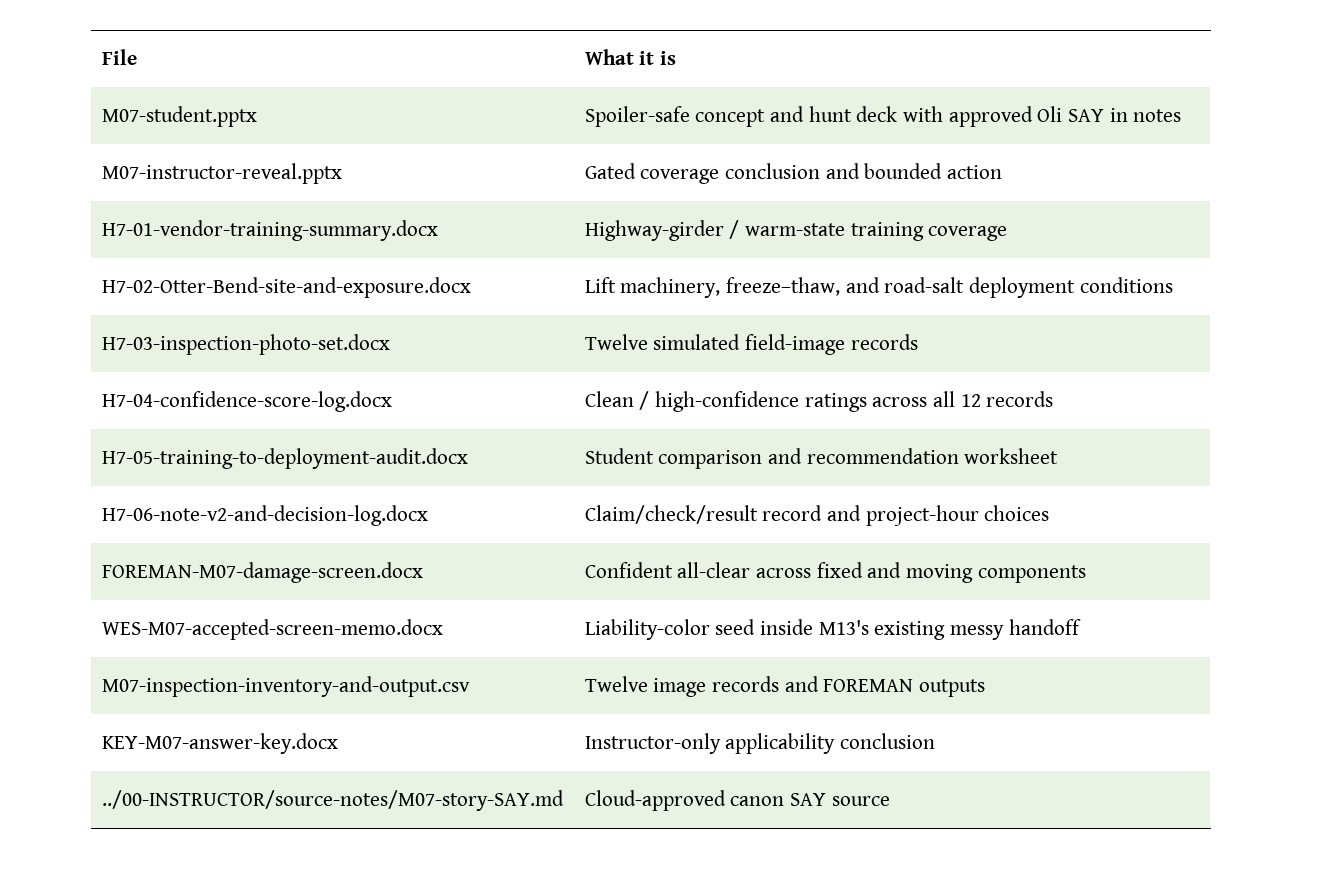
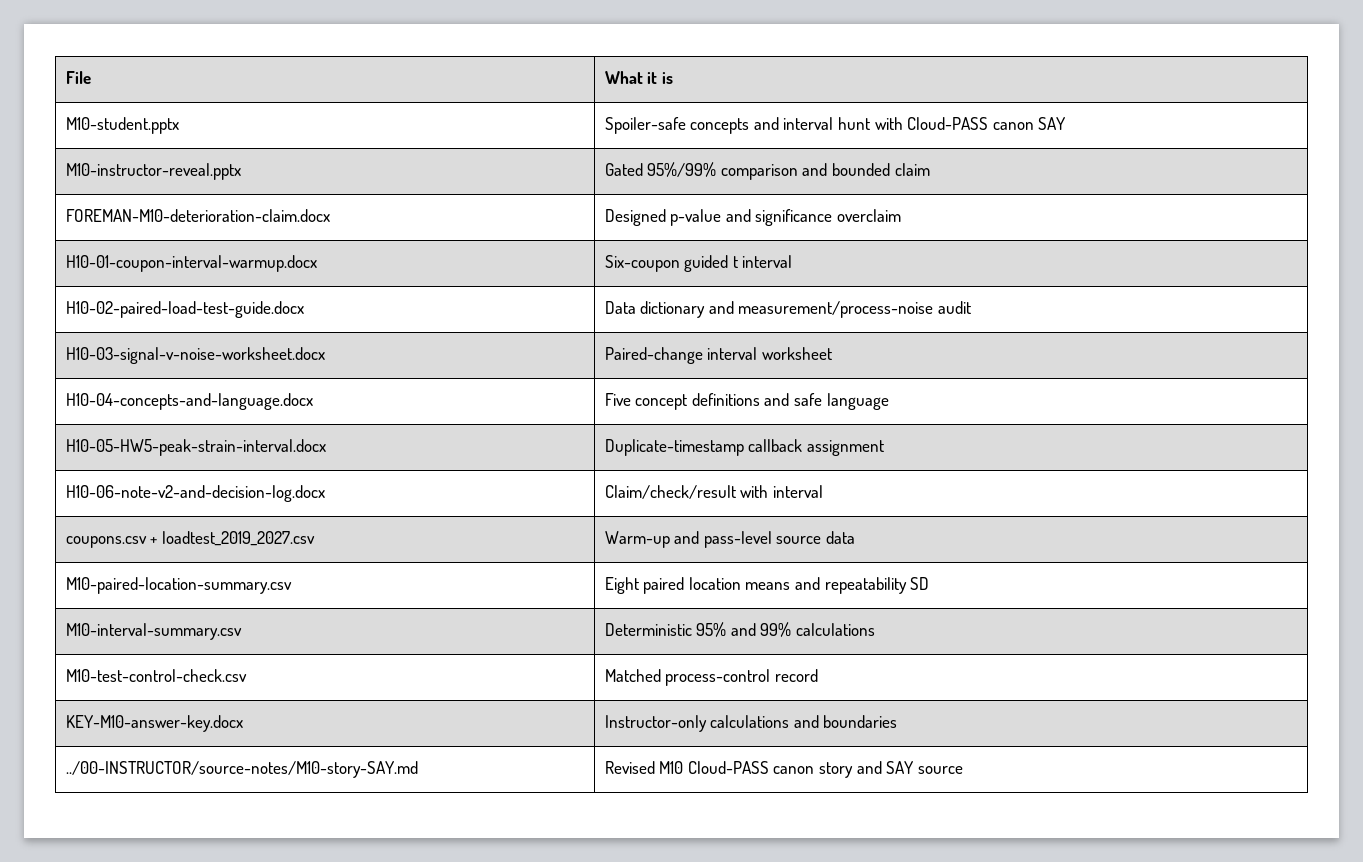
- M07-student.pptx | Spoiler-safe concept and hunt deck with approved Oli SAY in notes
- M07-instructor-reveal.pptx | Gated coverage conclusion and bounded action
- H7-01-vendor-training-summary.docx | Highway-girder / warm-state training coverage
- H7-02-Otter-Bend-site-and-exposure.docx | Lift machinery, freeze–thaw, and road-salt deployment conditions
- H7-03-inspection-photo-set.docx | Twelve simulated field-image records
- H7-04-confidence-score-log.docx | Clean / high-confidence ratings across all 12 records
- H7-05-training-to-deployment-audit.docx | Student comparison and recommendation worksheet
- H7-06-note-v2-and-decision-log.docx | Claim/check/result record and project-hour choices
- FOREMAN-M07-damage-screen.docx | Confident all-clear across fixed and moving components
- WES-M07-accepted-screen-memo.docx | Liability-color seed inside M13's existing messy handoff
- M07-inspection-inventory-and-output.csv | Twelve image records and FOREMAN outputs
- KEY-M07-answer-key.docx | Instructor-only applicability conclusion
- ../00-INSTRUCTOR/source-notes/M07-story-SAY.md | Cloud-approved canon SAY source
+ M10-student.pptx | Spoiler-safe concepts and interval hunt with Cloud-PASS canon SAY
+ M10-instructor-reveal.pptx | Gated 95%/99% comparison and bounded claim
+ FOREMAN-M10-deterioration-claim.docx | Designed p-value and significance overclaim
+ H10-01-coupon-interval-warmup.docx | Six-coupon guided t interval
+ H10-02-paired-load-test-guide.docx | Data dictionary and measurement/process-noise audit
+ H10-03-signal-v-noise-worksheet.docx | Paired-change interval worksheet
+ H10-04-concepts-and-language.docx | Five concept definitions and safe language
+ H10-05-HW5-peak-strain-interval.docx | Duplicate-timestamp callback assignment
+ H10-06-note-v2-and-decision-log.docx | Claim/check/result with interval
+ coupons.csv + loadtest_2019_2027.csv | Warm-up and pass-level source data
+ M10-paired-location-summary.csv | Eight paired location means and repeatability SD
+ M10-interval-summary.csv | Deterministic 95% and 99% calculations
+ M10-test-control-check.csv | Matched process-control record
+ KEY-M10-answer-key.docx | Instructor-only calculations and boundaries
+ ../00-INSTRUCTOR/source-notes/M10-story-SAY.md | Revised M10 Cloud-PASS canon story and SAY source

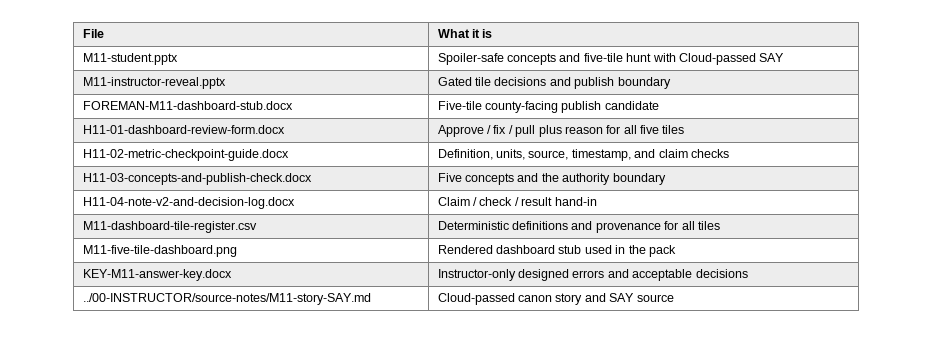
- M10-student.pptx | Spoiler-safe concepts and interval hunt with Cloud-PASS canon SAY
+ M11-student.pptx | Spoiler-safe concepts and five-tile hunt with Cloud-passed SAY
- M10-instructor-reveal.pptx | Gated 95%/99% comparison and bounded claim
- FOREMAN-M10-deterioration-claim.docx | Designed p-value and significance overclaim
- H10-01-coupon-interval-warmup.docx | Six-coupon guided t interval
- H10-02-paired-load-test-guide.docx | Data dictionary and measurement/process-noise audit
- H10-03-signal-v-noise-worksheet.docx | Paired-change interval worksheet
- H10-04-concepts-and-language.docx | Five concept definitions and safe language
- H10-05-HW5-peak-strain-interval.docx | Duplicate-timestamp callback assignment
- H10-06-note-v2-and-decision-log.docx | Claim/check/result with interval
- coupons.csv + loadtest_2019_2027.csv | Warm-up and pass-level source data
- M10-paired-location-summary.csv | Eight paired location means and repeatability SD
- M10-interval-summary.csv | Deterministic 95% and 99% calculations
- M10-test-control-check.csv | Matched process-control record
- KEY-M10-answer-key.docx | Instructor-only calculations and boundaries
- ../00-INSTRUCTOR/source-notes/M10-story-SAY.md | Revised M10 Cloud-PASS canon story and SAY source
+ M11-instructor-reveal.pptx | Gated tile decisions and publish boundary
+ FOREMAN-M11-dashboard-stub.docx | Five-tile county-facing publish candidate
+ H11-01-dashboard-review-form.docx | Approve / fix / pull plus reason for all five tiles
+ H11-02-metric-checkpoint-guide.docx | Definition, units, source, timestamp, and claim checks
+ H11-03-concepts-and-publish-check.docx | Five concepts and the authority boundary
+ H11-04-note-v2-and-decision-log.docx | Claim / check / result hand-in
+ M11-dashboard-tile-register.csv | Deterministic definitions and provenance for all tiles
+ M11-five-tile-dashboard.png | Rendered dashboard stub used in the pack
+ KEY-M11-answer-key.docx | Instructor-only designed errors and acceptable decisions
+ ../00-INSTRUCTOR/source-notes/M11-story-SAY.md | Cloud-passed canon story and SAY source

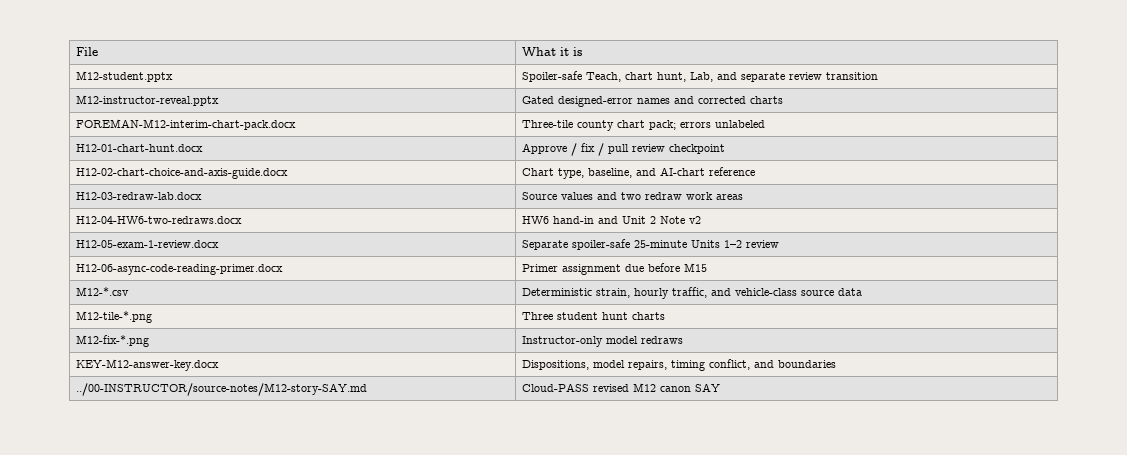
- M11-student.pptx | Spoiler-safe concepts and five-tile hunt with Cloud-passed SAY
- M11-instructor-reveal.pptx | Gated tile decisions and publish boundary
- FOREMAN-M11-dashboard-stub.docx | Five-tile county-facing publish candidate
- H11-01-dashboard-review-form.docx | Approve / fix / pull plus reason for all five tiles
- H11-02-metric-checkpoint-guide.docx | Definition, units, source, timestamp, and claim checks
- H11-03-concepts-and-publish-check.docx | Five concepts and the authority boundary
- H11-04-note-v2-and-decision-log.docx | Claim / check / result hand-in
- M11-dashboard-tile-register.csv | Deterministic definitions and provenance for all tiles
- M11-five-tile-dashboard.png | Rendered dashboard stub used in the pack
- KEY-M11-answer-key.docx | Instructor-only designed errors and acceptable decisions
- ../00-INSTRUCTOR/source-notes/M11-story-SAY.md | Cloud-passed canon story and SAY source
+ M12-student.pptx | Spoiler-safe Teach, chart hunt, Lab, and separate review transition
+ M12-instructor-reveal.pptx | Gated designed-error names and corrected charts
+ FOREMAN-M12-interim-chart-pack.docx | Three-tile county chart pack; errors unlabeled
+ H12-01-chart-hunt.docx | Approve / fix / pull review checkpoint
+ H12-02-chart-choice-and-axis-guide.docx | Chart type, baseline, and AI-chart reference
+ H12-03-redraw-lab.docx | Source values and two redraw work areas
+ H12-04-HW6-two-redraws.docx | HW6 hand-in and Unit 2 Note v2
+ H12-05-exam-1-review.docx | Separate spoiler-safe 25-minute Units 1–2 review
+ H12-06-async-code-reading-primer.docx | Primer assignment due before M15
+ M12-*.csv | Deterministic strain, hourly traffic, and vehicle-class source data
+ M12-tile-*.png | Three student hunt charts
+ M12-fix-*.png | Instructor-only model redraws
+ KEY-M12-answer-key.docx | Dispositions, model repairs, timing conflict, and boundaries
+ ../00-INSTRUCTOR/source-notes/M12-story-SAY.md | Cloud-PASS revised M12 canon SAY

